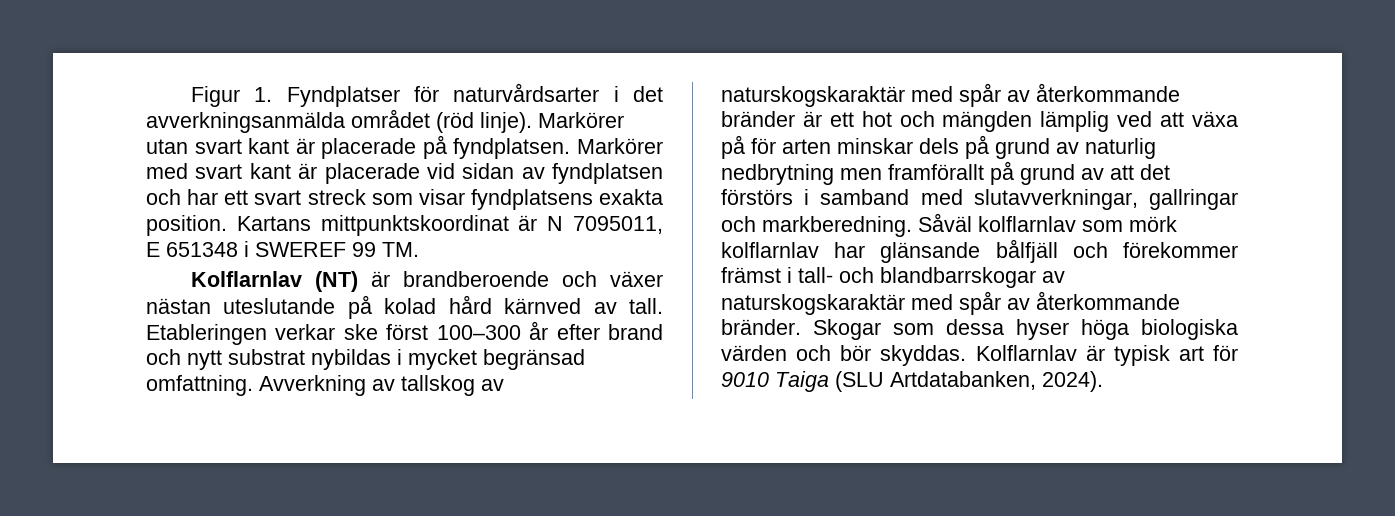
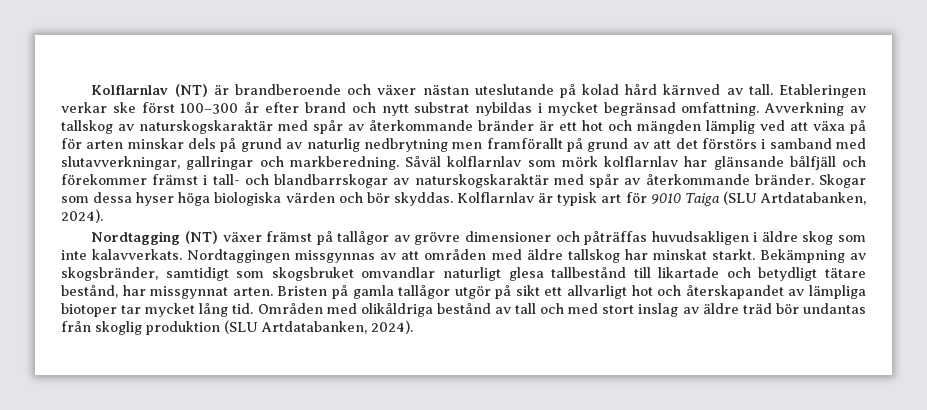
- Figur 1. Fyndplatser för naturvårdsarter i det avverkningsanmälda området (röd linje). Markörer utan svart kant är placerade på fyndplatsen. Markörer med svart kant är placerade vid sidan av fyndplatsen och har ett svart streck som visar fyndplatsens exakta position. Kartans mittpunktskoordinat är N 7095011, E 651348 i SWEREF 99 TM.
+ Nordtagging (NT) växer främst på tallågor av grövre dimensioner och påträffas huvudsakligen i äldre skog som inte kalavverkats. Nordtaggingen missgynnas av att områden med äldre tallskog har minskat starkt. Bekämpning av skogsbränder, samtidigt som skogsbruket omvandlar naturligt glesa tallbestånd till likartade och betydligt tätare bestånd, har missgynnat arten. Bristen på gamla tallågor utgör på sikt ett allvarligt hot och återskapandet av lämpliga biotoper tar mycket lång tid. Områden med olikåldriga bestånd av tall och med stort inslag av äldre träd bör undantas från skoglig produktion (SLU Artdatabanken, 2024).

